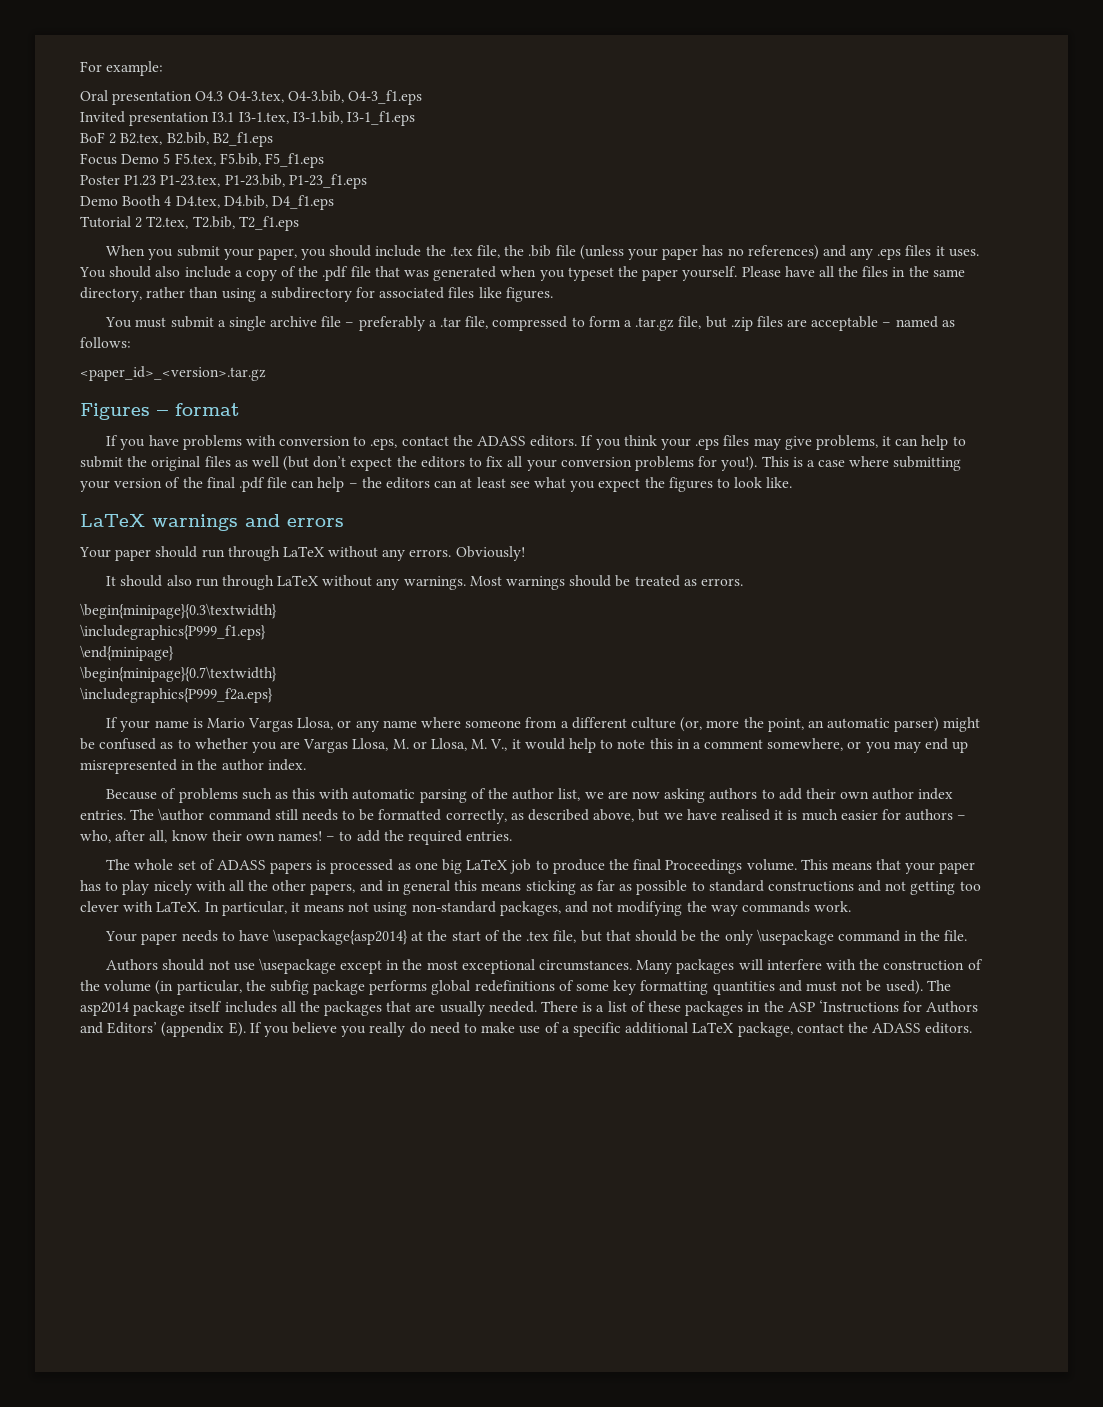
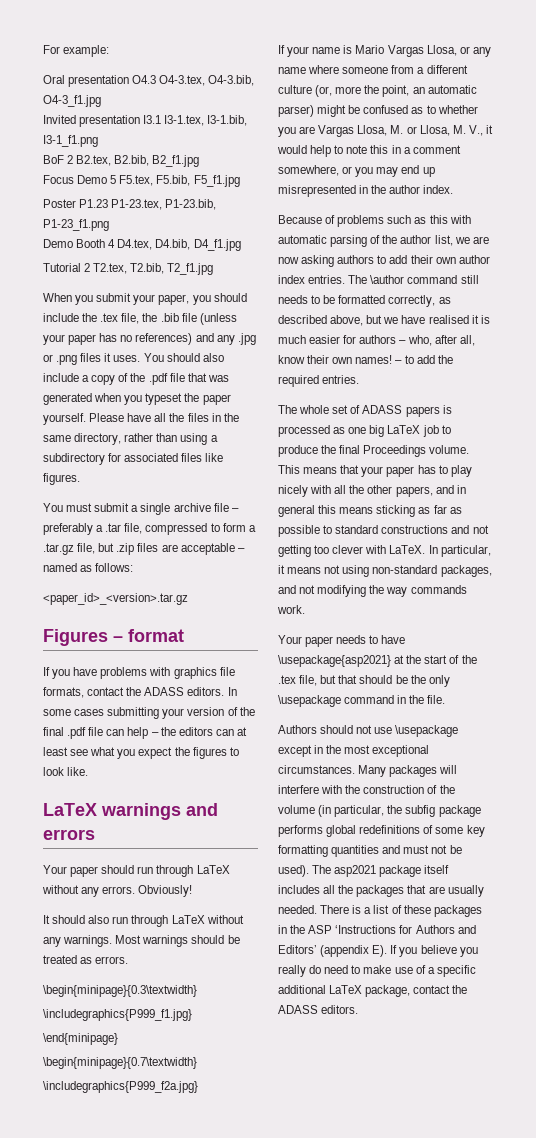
- Oral presentation O4.3 O4-3.tex, O4-3.bib, O4-3_f1.eps
+ Oral presentation O4.3 O4-3.tex, O4-3.bib, O4-3_f1.jpg
- Invited presentation I3.1 I3-1.tex, I3-1.bib, I3-1_f1.eps
+ Invited presentation I3.1 I3-1.tex, I3-1.bib, I3-1_f1.png
- BoF 2 B2.tex, B2.bib, B2_f1.eps
+ BoF 2 B2.tex, B2.bib, B2_f1.jpg
- Focus Demo 5 F5.tex, F5.bib, F5_f1.eps
+ Focus Demo 5 F5.tex, F5.bib, F5_f1.jpg
- Poster P1.23 P1-23.tex, P1-23.bib, P1-23_f1.eps
+ Poster P1.23 P1-23.tex, P1-23.bib, P1-23_f1.png
- Demo Booth 4 D4.tex, D4.bib, D4_f1.eps
+ Demo Booth 4 D4.tex, D4.bib, D4_f1.jpg
- Tutorial 2 T2.tex, T2.bib, T2_f1.eps
+ Tutorial 2 T2.tex, T2.bib, T2_f1.jpg
- When you submit your paper, you should include the .tex file, the .bib file (unless your paper has no references) and any .eps files it uses.
+ When you submit your paper, you should include the .tex file, the .bib file (unless your paper has no references) and any .jpg or .png files it uses.
- If you have problems with conversion to .eps, contact the ADASS editors. If you think your .eps files may give problems, it can help to submit the original files as well (but don’t expect the editors to fix all your conversion problems for you!). This is a case where submitting your version of the final .pdf file can help – the editors can at least see what you expect the figures to look like.
+ If you have problems with graphics file formats, contact the ADASS editors. In some cases submitting your version of the final .pdf file can help – the editors can at least see what you expect the figures to look like.
- \includegraphics{P999_f1.eps}
+ \includegraphics{P999_f1.jpg}
- \includegraphics{P999_f2a.eps}
+ \includegraphics{P999_f2a.jpg}
- Your paper needs to have \usepackage{asp2014} at the start of the .tex file, but that should be the only \usepackage command in the file.
+ Your paper needs to have \usepackage{asp2021} at the start of the .tex file, but that should be the only \usepackage command in the file.
- The asp2014 package itself includes all the packages that are usually needed.
+ The asp2021 package itself includes all the packages that are usually needed.

